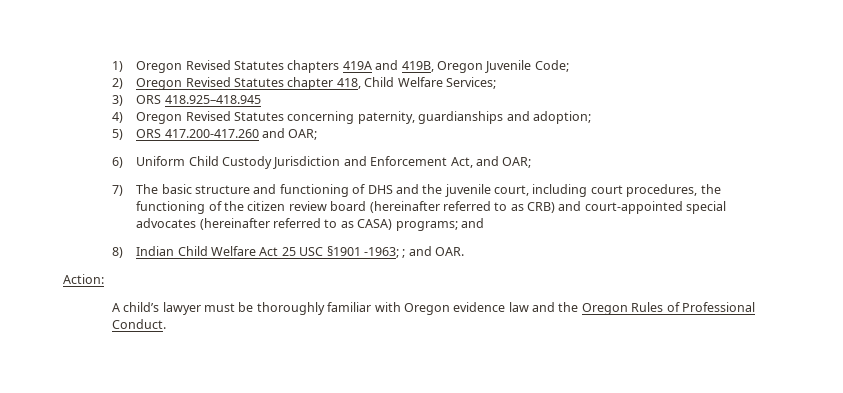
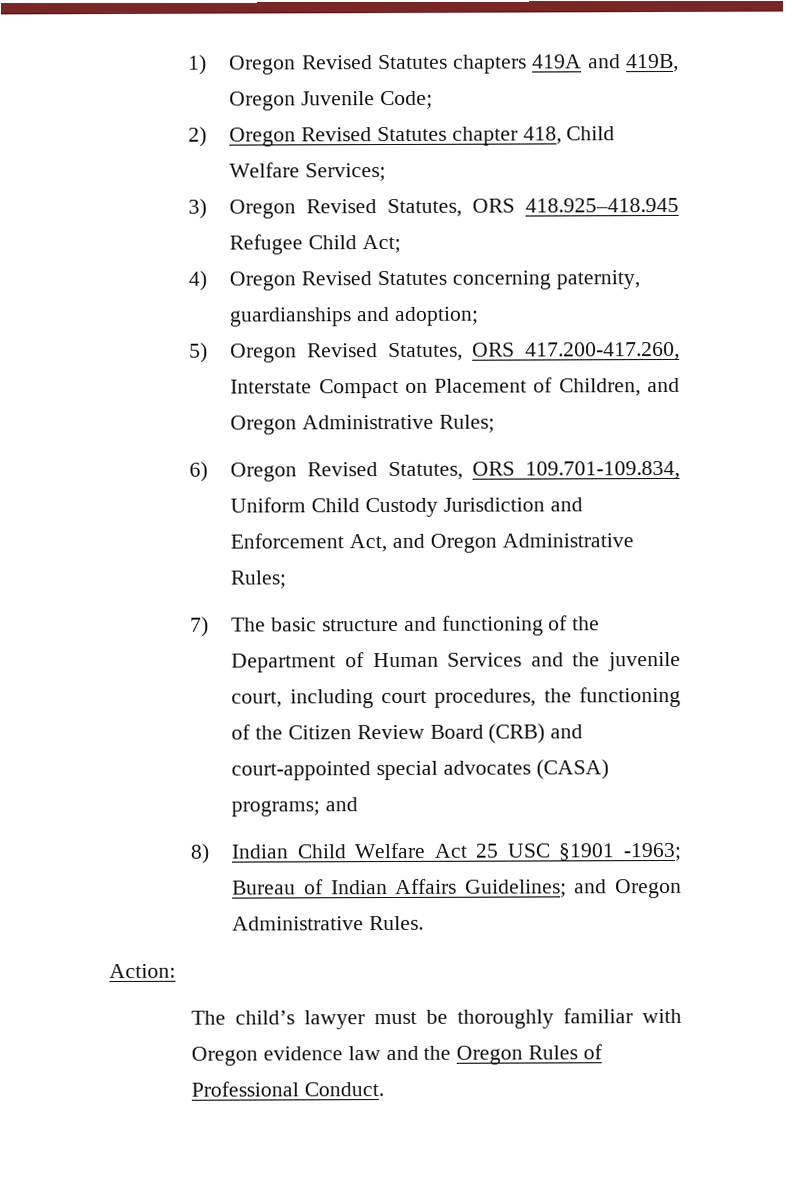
- 3) ORS 418.925–418.945
+ 3) Oregon Revised Statutes, ORS 418.925–418.945 Refugee Child Act;
- 5) ORS 417.200-417.260 and OAR;
- 6) Uniform Child Custody Jurisdiction and Enforcement Act, and OAR;
+ 5) Oregon Revised Statutes, ORS 417.200-417.260, Interstate Compact on Placement of Children, and Oregon Administrative Rules;
+ 6) Oregon Revised Statutes, ORS 109.701-109.834, Uniform Child Custody Jurisdiction and Enforcement Act, and Oregon Administrative Rules;
- 7) The basic structure and functioning of DHS and the juvenile court, including court procedures, the functioning of the citizen review board (hereinafter referred to as CRB) and court-appointed special advocates (hereinafter referred to as CASA) programs; and
+ 7) The basic structure and functioning of the Department of Human Services and the juvenile court, including court procedures, the functioning of the Citizen Review Board (CRB) and court-appointed special advocates (CASA) programs; and
- 8) Indian Child Welfare Act 25 USC §1901 -1963; ; and OAR.
+ 8) Indian Child Welfare Act 25 USC §1901 -1963; Bureau of Indian Affairs Guidelines; and Oregon Administrative Rules.
- A child’s lawyer must be thoroughly familiar with Oregon evidence law and the Oregon Rules of Professional Conduct.
+ The child’s lawyer must be thoroughly familiar with Oregon evidence law and the Oregon Rules of Professional Conduct.

